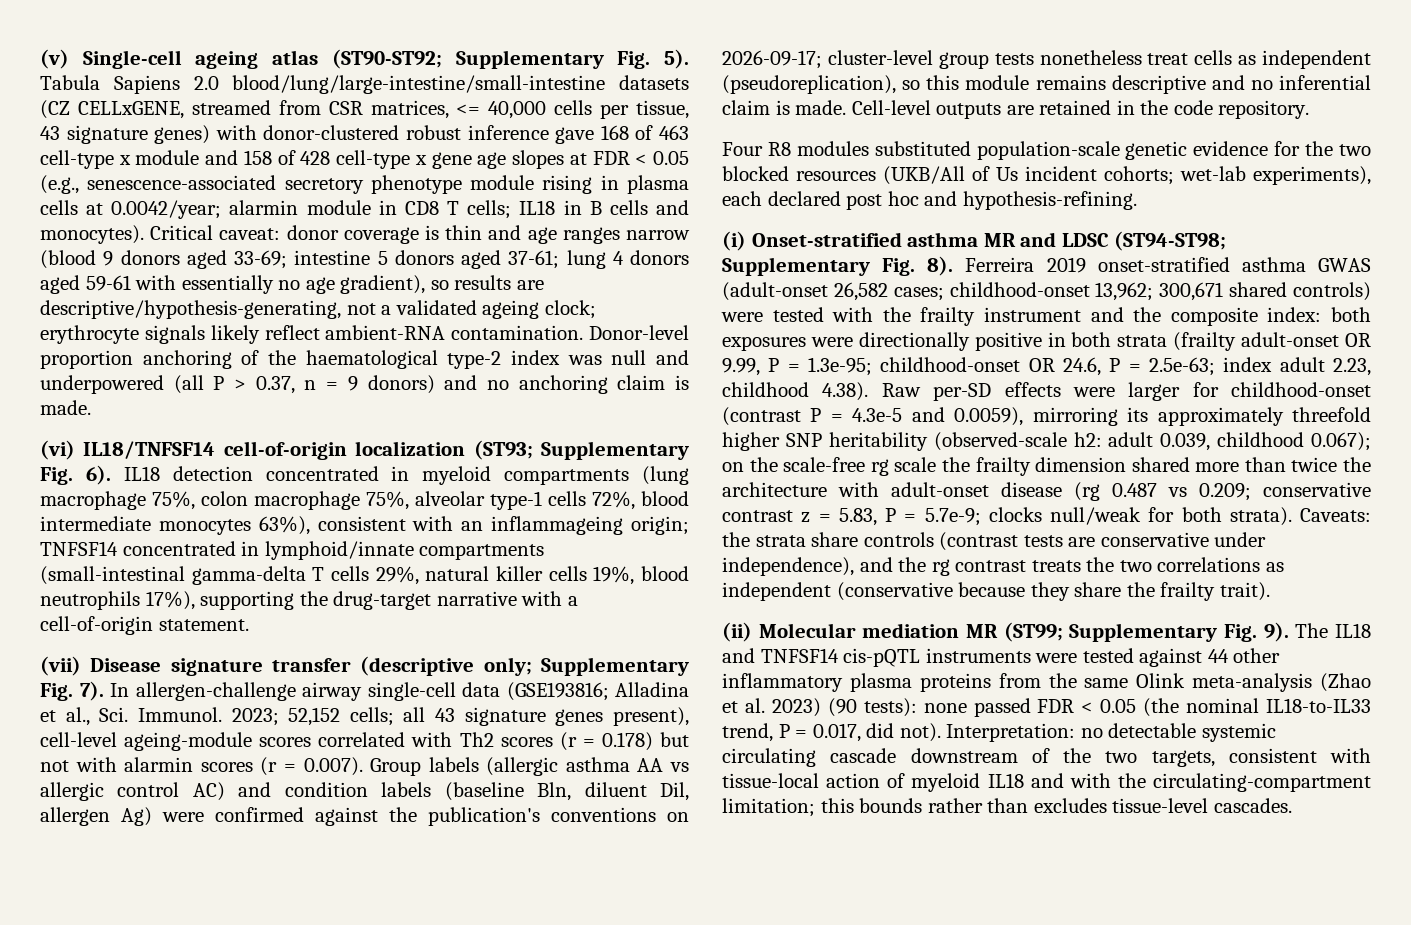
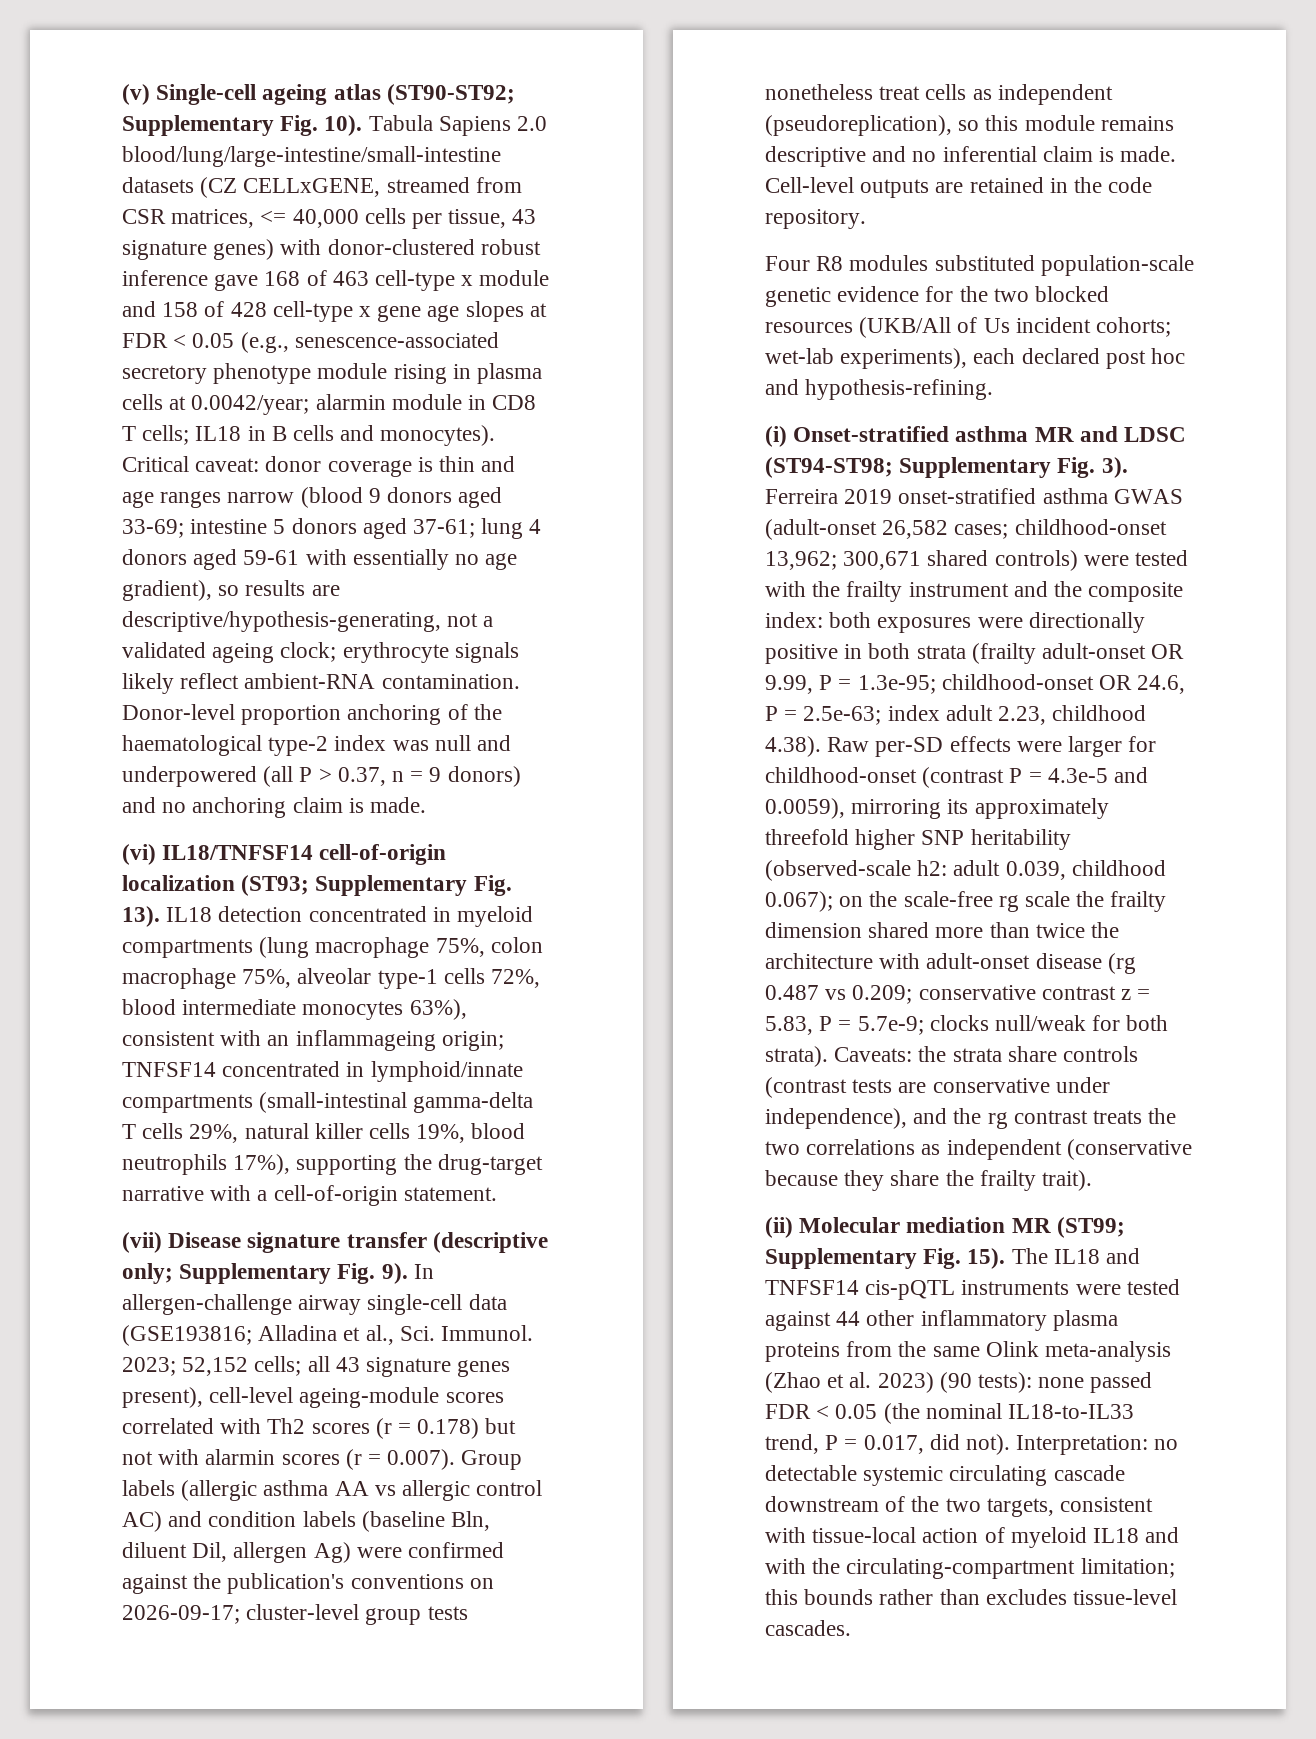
- (v) Single-cell ageing atlas (ST90-ST92; Supplementary Fig. 5).
+ (v) Single-cell ageing atlas (ST90-ST92; Supplementary Fig. 10).
- (vi) IL18/TNFSF14 cell-of-origin localization (ST93; Supplementary Fig. 6).
+ (vi) IL18/TNFSF14 cell-of-origin localization (ST93; Supplementary Fig. 13).
- (vii) Disease signature transfer (descriptive only; Supplementary Fig. 7).
+ (vii) Disease signature transfer (descriptive only; Supplementary Fig. 9).
- (i) Onset-stratified asthma MR and LDSC (ST94-ST98; Supplementary Fig. 8).
+ (i) Onset-stratified asthma MR and LDSC (ST94-ST98; Supplementary Fig. 3).
- (ii) Molecular mediation MR (ST99; Supplementary Fig. 9).
+ (ii) Molecular mediation MR (ST99; Supplementary Fig. 15).

